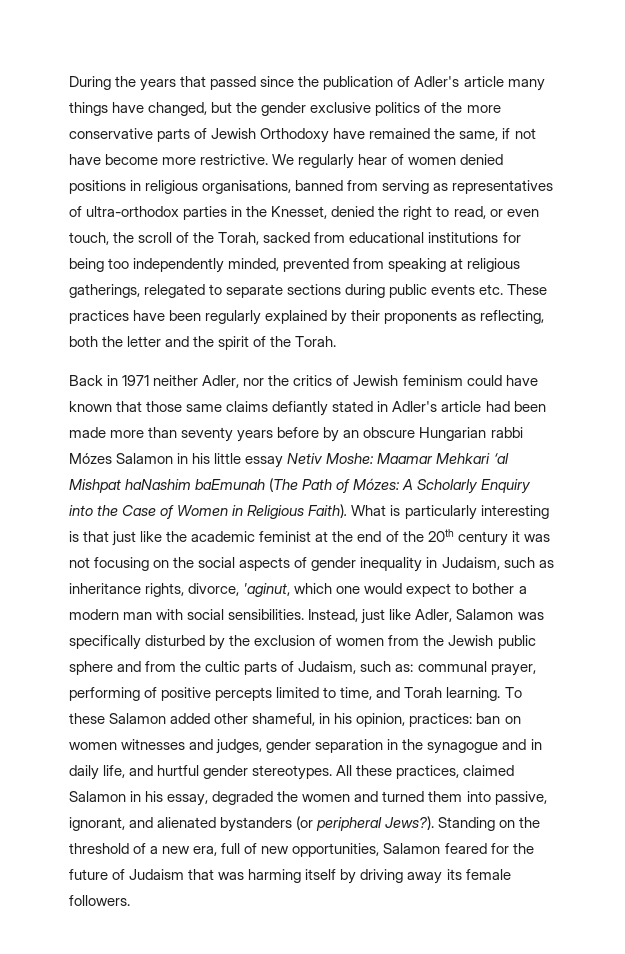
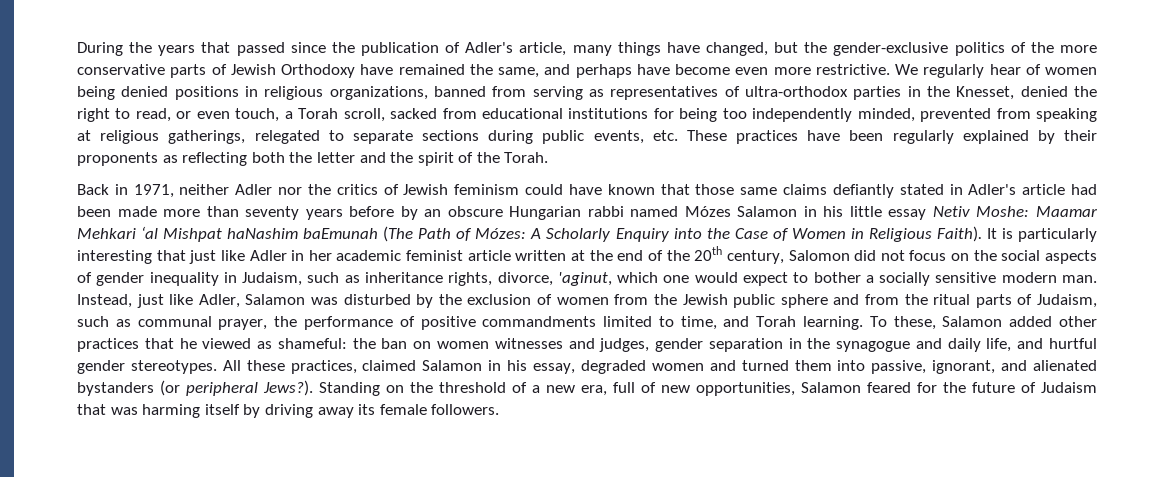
- During the years that passed since the publication of Adler's article many things have changed, but the gender exclusive politics of the more conservative parts of Jewish Orthodoxy have remained the same, if not have become more restrictive.
+ During the years that passed since the publication of Adler's article, many things have changed, but the gender-exclusive politics of the more conservative parts of Jewish Orthodoxy have remained the same, and perhaps have become even more restrictive.
- We regularly hear of women denied positions in religious organisations, banned from serving as representatives of ultra-orthodox parties in the Knesset, denied the right to read, or even touch, the scroll of the Torah, sacked from educational institutions for being too independently minded, prevented from speaking at religious gatherings, relegated to separate sections during public events etc. These practices have been regularly explained by their proponents as reflecting, both the letter and the spirit of the Torah.
+ We regularly hear of women being denied positions in religious organizations, banned from serving as representatives of ultra-orthodox parties in the Knesset, denied the right to read, or even touch, a Torah scroll, sacked from educational institutions for being too independently minded, prevented from speaking at religious gatherings, relegated to separate sections during public events, etc. These practices have been regularly explained by their proponents as reflecting both the letter and the spirit of the Torah.
- Back in 1971 neither Adler, nor the critics of Jewish feminism could have known that those same claims defiantly stated in Adler's article had been made more than seventy years before by an obscure Hungarian rabbi Mózes Salamon in his little essay Netiv Moshe:
+ Back in 1971, neither Adler nor the critics of Jewish feminism could have known that those same claims defiantly stated in Adler's article had been made more than seventy years before by an obscure Hungarian rabbi named Mózes Salamon in his little essay Netiv Moshe:
- What is particularly interesting is that just like the academic feminist at the end of the 20th century it was not focusing on the social aspects of gender inequality in Judaism, such as inheritance rights, divorce, 'aginut, which one would expect to bother a modern man with social sensibilities.
+ It is particularly interesting that just like Adler in her academic feminist article written at the end of the 20th century, Salomon did not focus on the social aspects of gender inequality in Judaism, such as inheritance rights, divorce, 'aginut, which one would expect to bother a socially sensitive modern man.
- Instead, just like Adler, Salamon was specifically disturbed by the exclusion of women from the Jewish public sphere and from the cultic parts of Judaism, such as: communal prayer, performing of positive percepts limited to time, and Torah learning.
+ Instead, just like Adler, Salamon was disturbed by the exclusion of women from the Jewish public sphere and from the ritual parts of Judaism, such as communal prayer, the performance of positive commandments limited to time, and Torah learning.
- To these Salamon added other shameful, in his opinion, practices: ban on women witnesses and judges, gender separation in the synagogue and in daily life, and hurtful gender stereotypes.
+ To these, Salamon added other practices that he viewed as shameful: the ban on women witnesses and judges, gender separation in the synagogue and daily life, and hurtful gender stereotypes.
- All these practices, claimed Salamon in his essay, degraded the women and turned them into passive, ignorant, and alienated bystanders (or peripheral Jews?).
+ All these practices, claimed Salamon in his essay, degraded women and turned them into passive, ignorant, and alienated bystanders (or peripheral Jews?).

